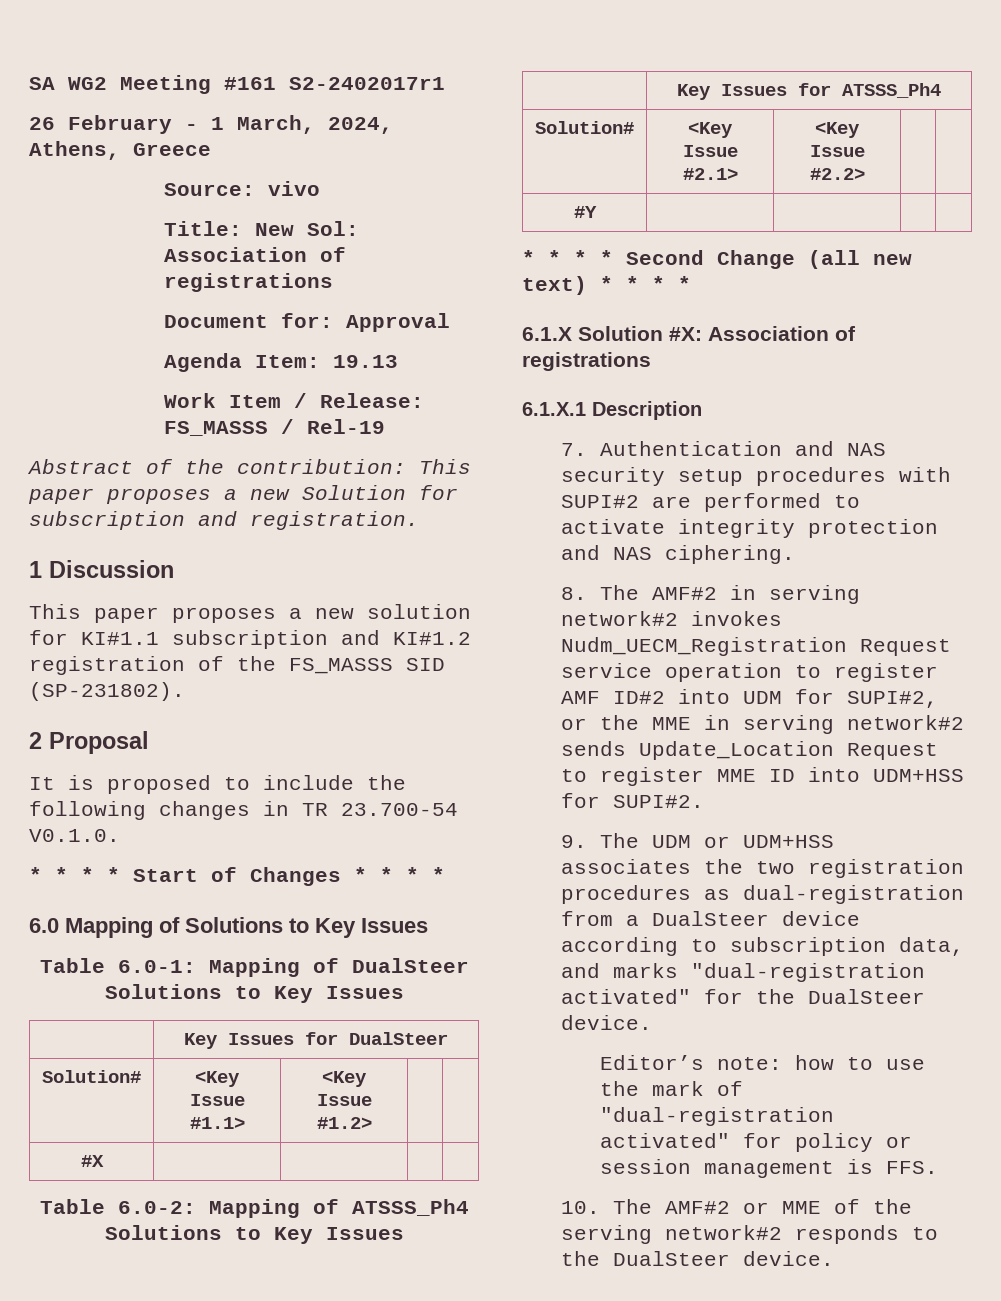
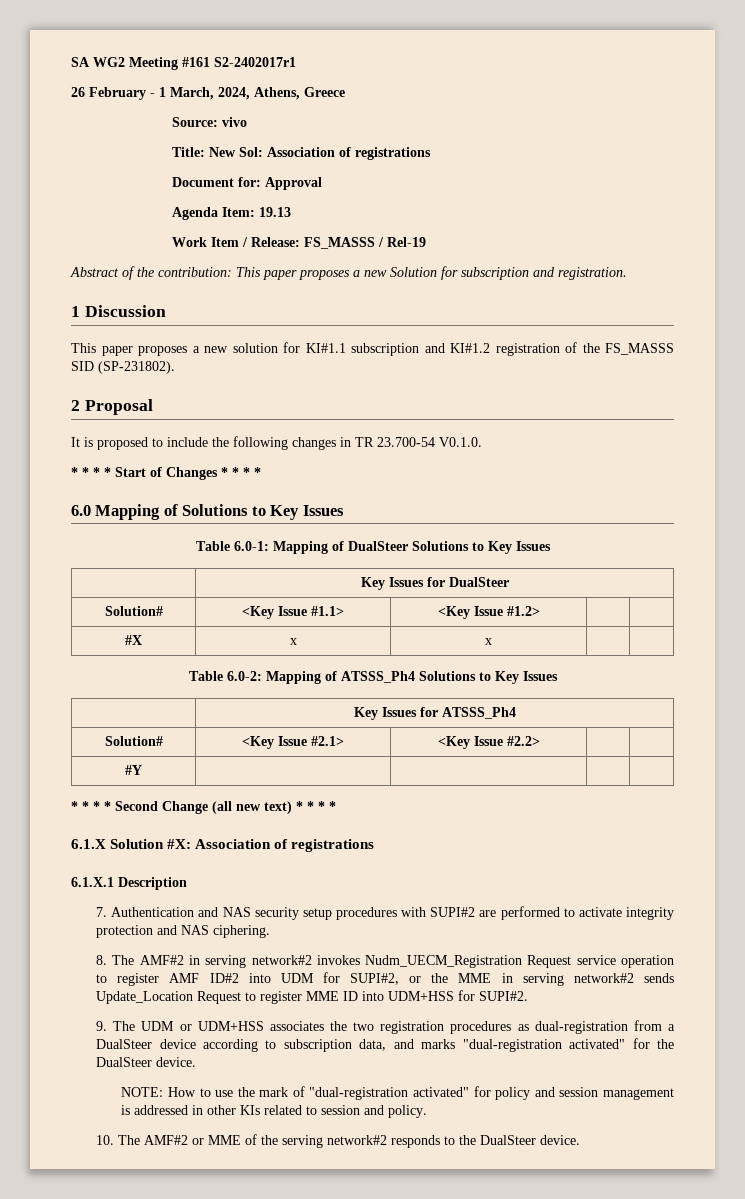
- #X | | | |
+ #X | x | x | |
- Editor’s note: how to use the mark of "dual-registration activated" for policy or session management is FFS.
+ NOTE: How to use the mark of "dual-registration activated" for policy and session management is addressed in other KIs related to session and policy.

